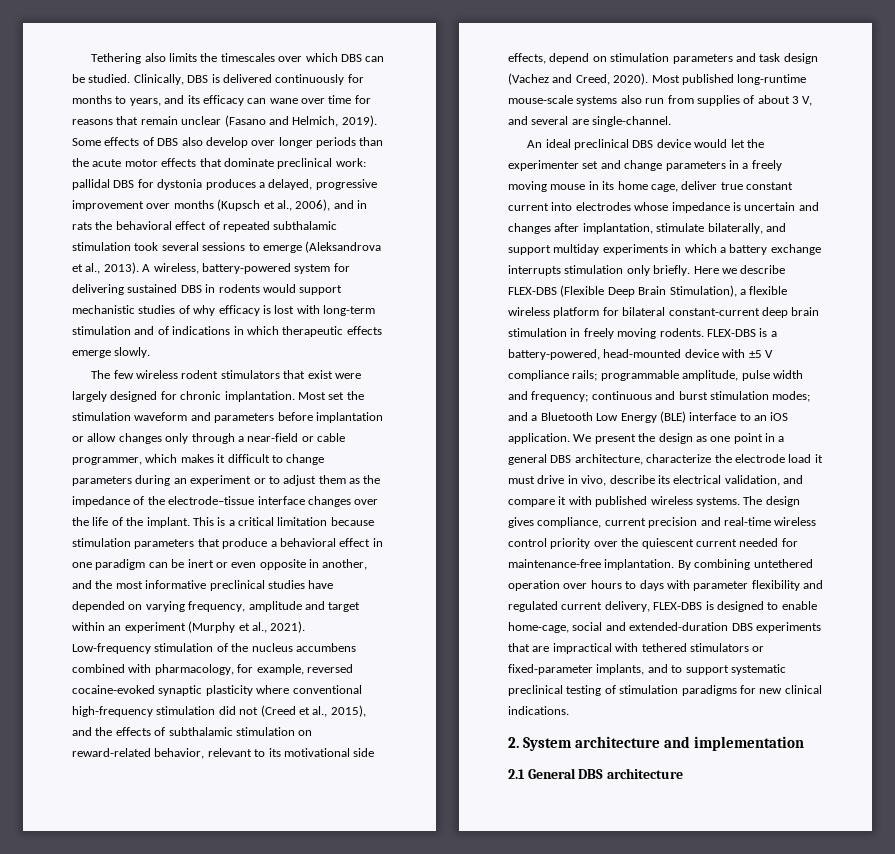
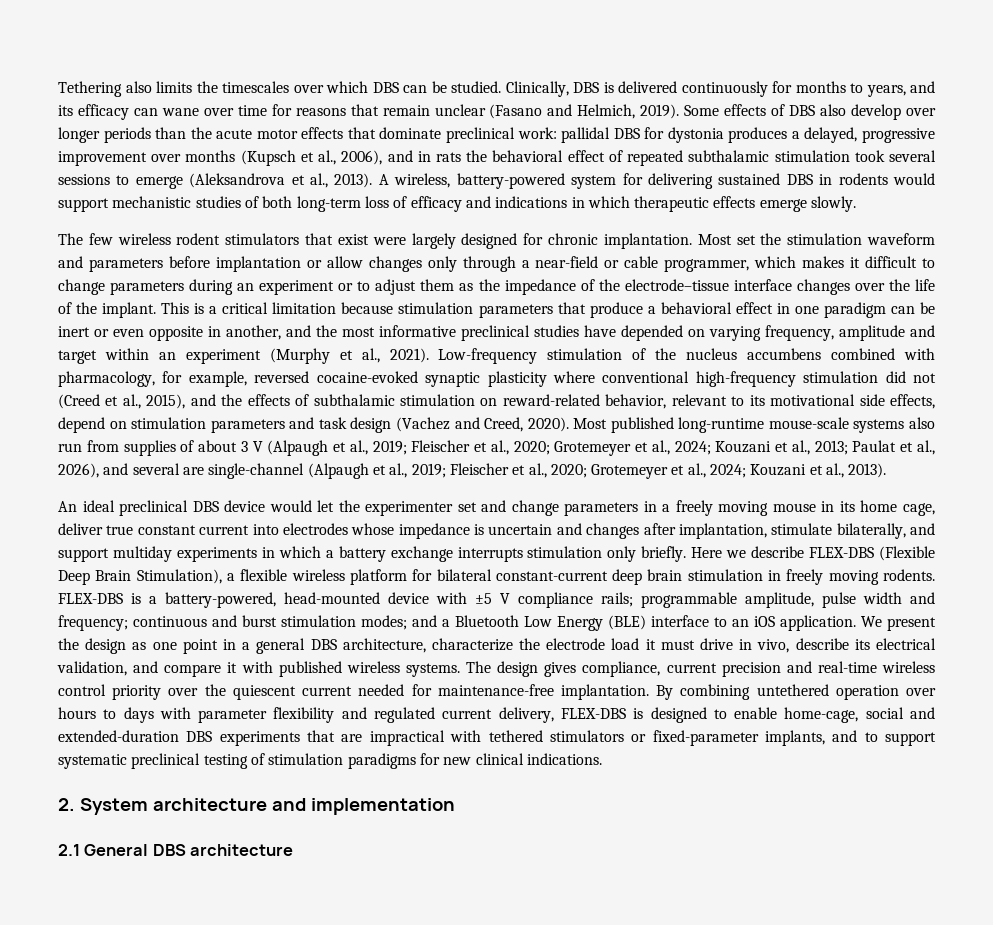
- A wireless, battery-powered system for delivering sustained DBS in rodents would support mechanistic studies of why efficacy is lost with long-term stimulation and of indications in which therapeutic effects emerge slowly.
+ A wireless, battery-powered system for delivering sustained DBS in rodents would support mechanistic studies of both long-term loss of efficacy and indications in which therapeutic effects emerge slowly.
- Most published long-runtime mouse-scale systems also run from supplies of about 3 V, and several are single-channel.
+ Most published long-runtime mouse-scale systems also run from supplies of about 3 V (Alpaugh et al., 2019; Fleischer et al., 2020; Grotemeyer et al., 2024; Kouzani et al., 2013; Paulat et al., 2026), and several are single-channel (Alpaugh et al., 2019; Fleischer et al., 2020; Grotemeyer et al., 2024; Kouzani et al., 2013).

